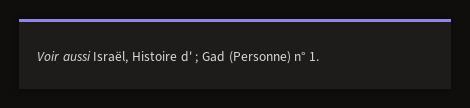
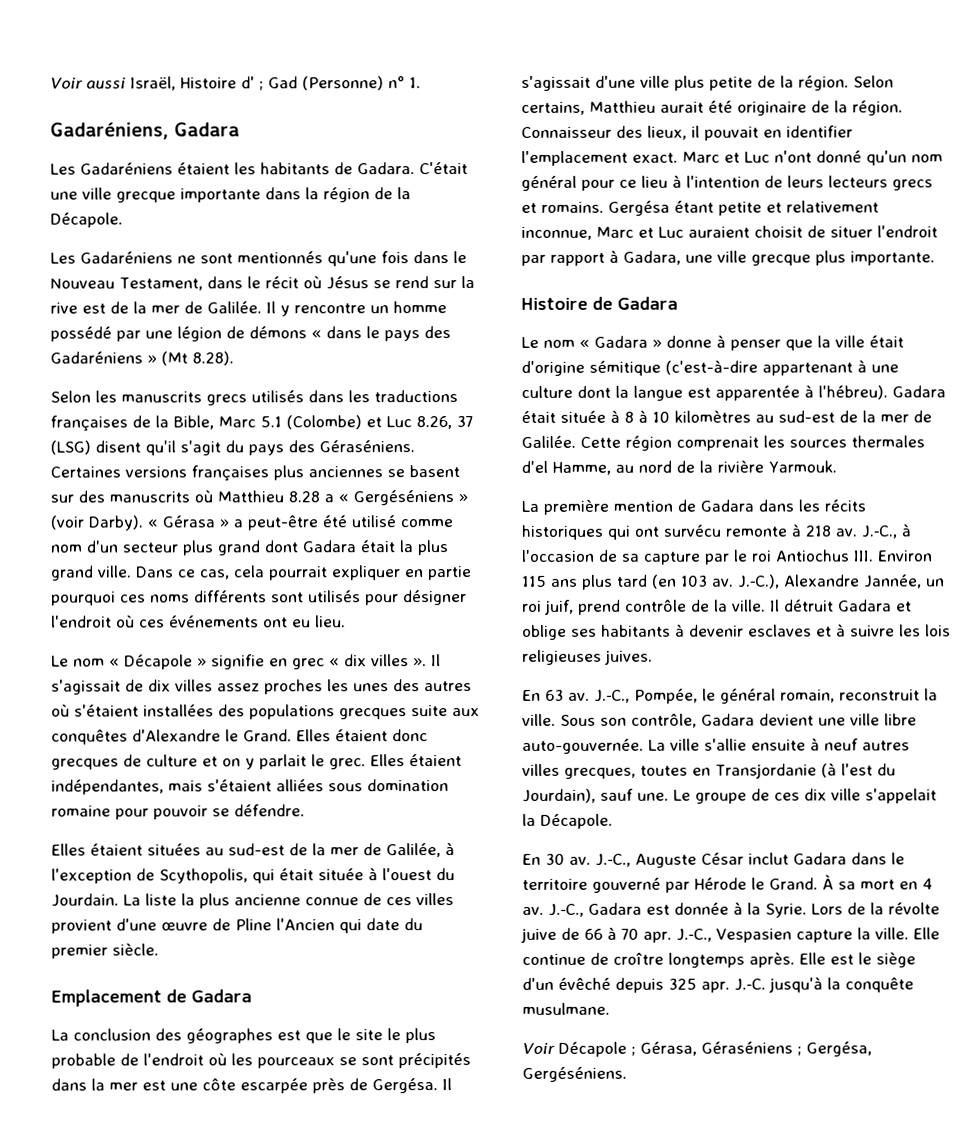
+ Gadaréniens, Gadara
+ Les Gadaréniens étaient les habitants de Gadara. C'était une ville grecque importante dans la région de la Décapole.
+ Les Gadaréniens ne sont mentionnés qu'une fois dans le Nouveau Testament, dans le récit où Jésus se rend sur la rive est de la mer de Galilée. Il y rencontre un homme possédé par une légion de démons « dans le pays des Gadaréniens » (Mt 8.28).
+ Selon les manuscrits grecs utilisés dans les traductions françaises de la Bible, Marc 5.1 (Colombe) et Luc 8.26, 37 (LSG) disent qu'il s'agit du pays des Géraséniens. Certaines versions françaises plus anciennes se basent sur des manuscrits où Matthieu 8.28 a « Gergéséniens » (voir Darby). « Gérasa » a peut-être été utilisé comme nom d'un secteur plus grand dont Gadara était la plus grand ville. Dans ce cas, cela pourrait expliquer en partie pourquoi ces noms différents sont utilisés pour désigner l'endroit où ces événements ont eu lieu.
+ Le nom « Décapole » signifie en grec « dix villes ». Il s'agissait de dix villes assez proches les unes des autres où s'étaient installées des populations grecques suite aux conquêtes d'Alexandre le Grand. Elles étaient donc grecques de culture et on y parlait le grec. Elles étaient indépendantes, mais s'étaient alliées sous domination romaine pour pouvoir se défendre.
+ Elles étaient situées au sud-est de la mer de Galilée, à l'exception de Scythopolis, qui était située à l'ouest du Jourdain. La liste la plus ancienne connue de ces villes provient d'une œuvre de Pline l'Ancien qui date du premier siècle.
+ Emplacement de Gadara
+ La conclusion des géographes est que le site le plus probable de l'endroit où les pourceaux se sont précipités dans la mer est une côte escarpée près de Gergésa. Il s'agissait d'une ville plus petite de la région. Selon certains, Matthieu aurait été originaire de la région. Connaisseur des lieux, il pouvait en identifier l'emplacement exact. Marc et Luc n'ont donné qu'un nom général pour ce lieu à l'intention de leurs lecteurs grecs et romains. Gergésa étant petite et relativement inconnue, Marc et Luc auraient choisit de situer l'endroit par rapport à Gadara, une ville grecque plus importante.
+ Histoire de Gadara
+ Le nom « Gadara » donne à penser que la ville était d'origine sémitique (c'est-à-dire appartenant à une culture dont la langue est apparentée à l'hébreu). Gadara était située à 8 à 10 kilomètres au sud-est de la mer de Galilée. Cette région comprenait les sources thermales d'el Hamme, au nord de la rivière Yarmouk.
+ La première mention de Gadara dans les récits historiques qui ont survécu remonte à 218 av. J.‑C., à l'occasion de sa capture par le roi Antiochus III. Environ 115 ans plus tard (en 103 av. J.‑C.), Alexandre Jannée, un roi juif, prend contrôle de la ville. Il détruit Gadara et oblige ses habitants à devenir esclaves et à suivre les lois religieuses juives.
+ En 63 av. J.‑C., Pompée, le général romain, reconstruit la ville. Sous son contrôle, Gadara devient une ville libre auto-gouvernée. La ville s'allie ensuite à neuf autres villes grecques, toutes en Transjordanie (à l'est du Jourdain), sauf une. Le groupe de ces dix ville s'appelait la Décapole.
+ En 30 av. J.‑C., Auguste César inclut Gadara dans le territoire gouverné par Hérode le Grand. À sa mort en 4 av. J.‑C., Gadara est donnée à la Syrie. Lors de la révolte juive de 66 à 70 apr. J.‑C., Vespasien capture la ville. Elle continue de croître longtemps après. Elle est le siège d'un évêché depuis 325 apr. J.‑C. jusqu'à la conquête musulmane.
+ Voir Décapole ; Gérasa, Géraséniens ; Gergésa, Gergéséniens.

